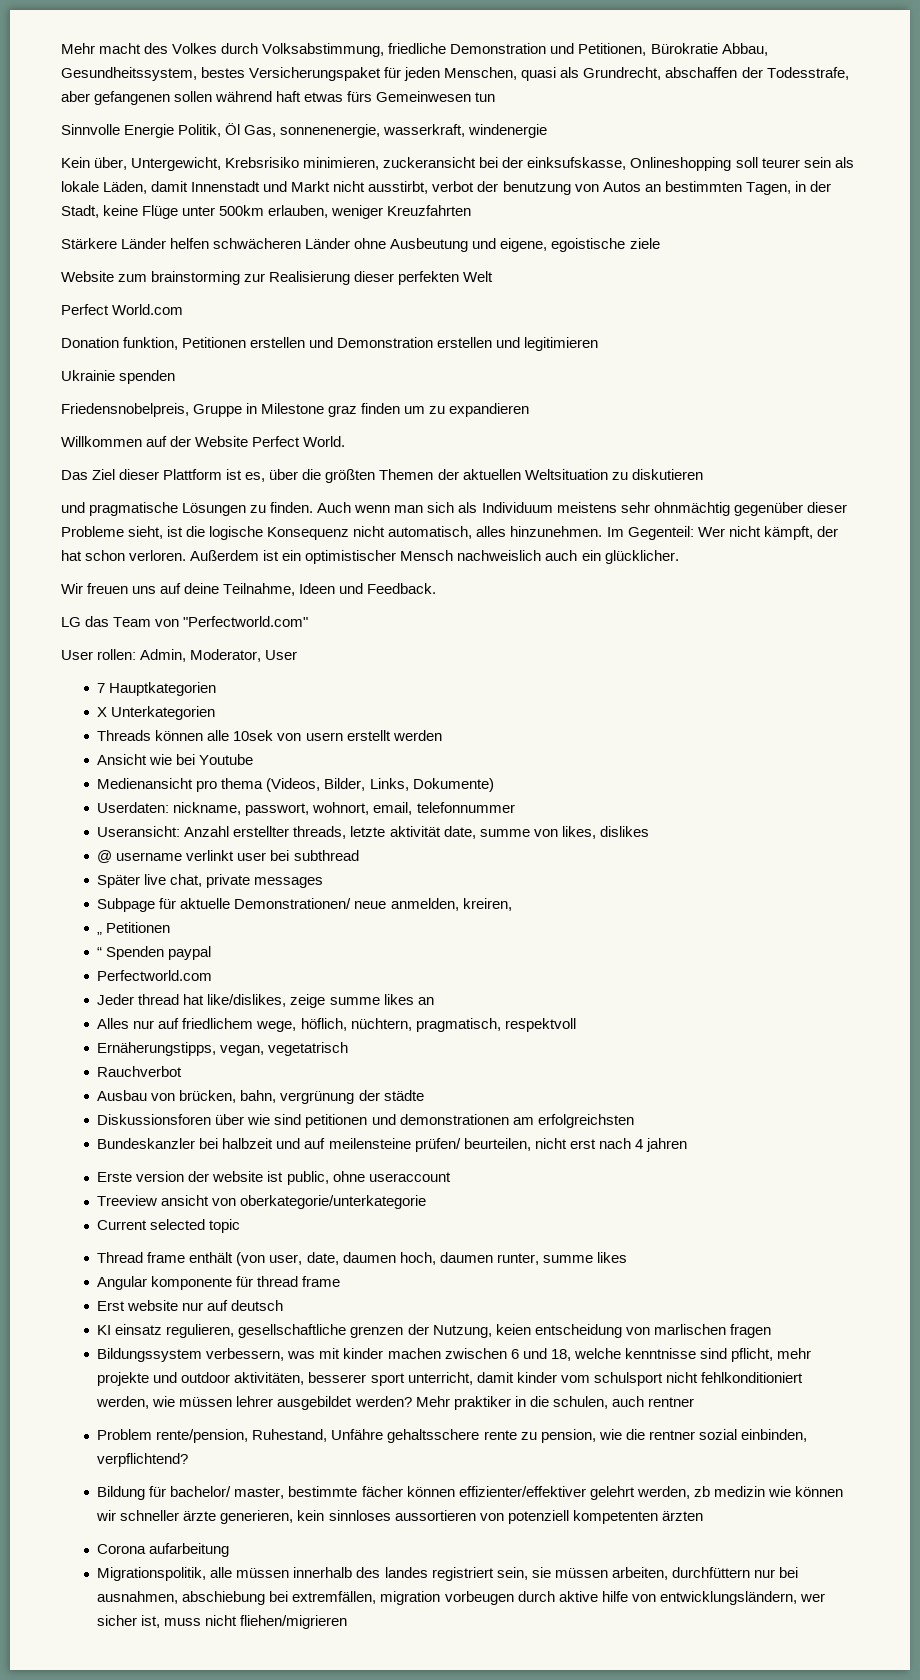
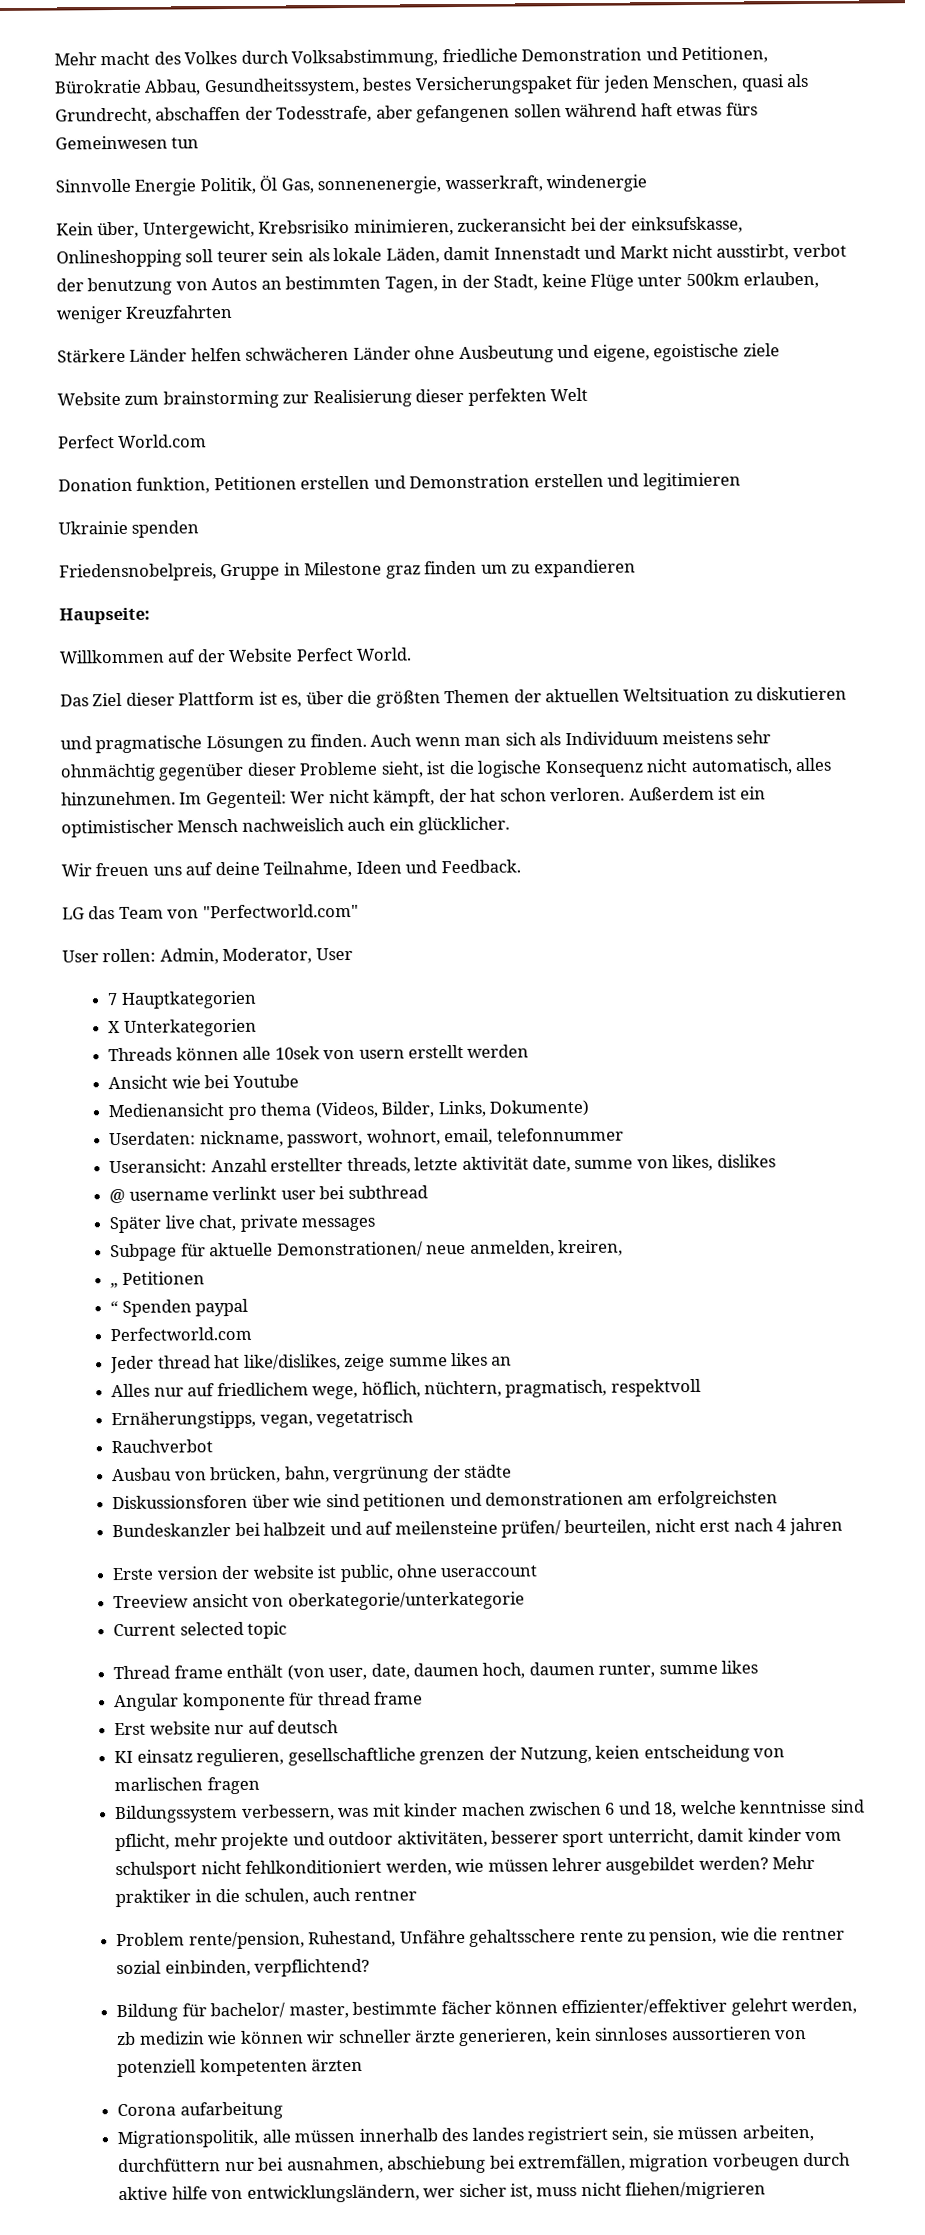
+ Haupseite:

